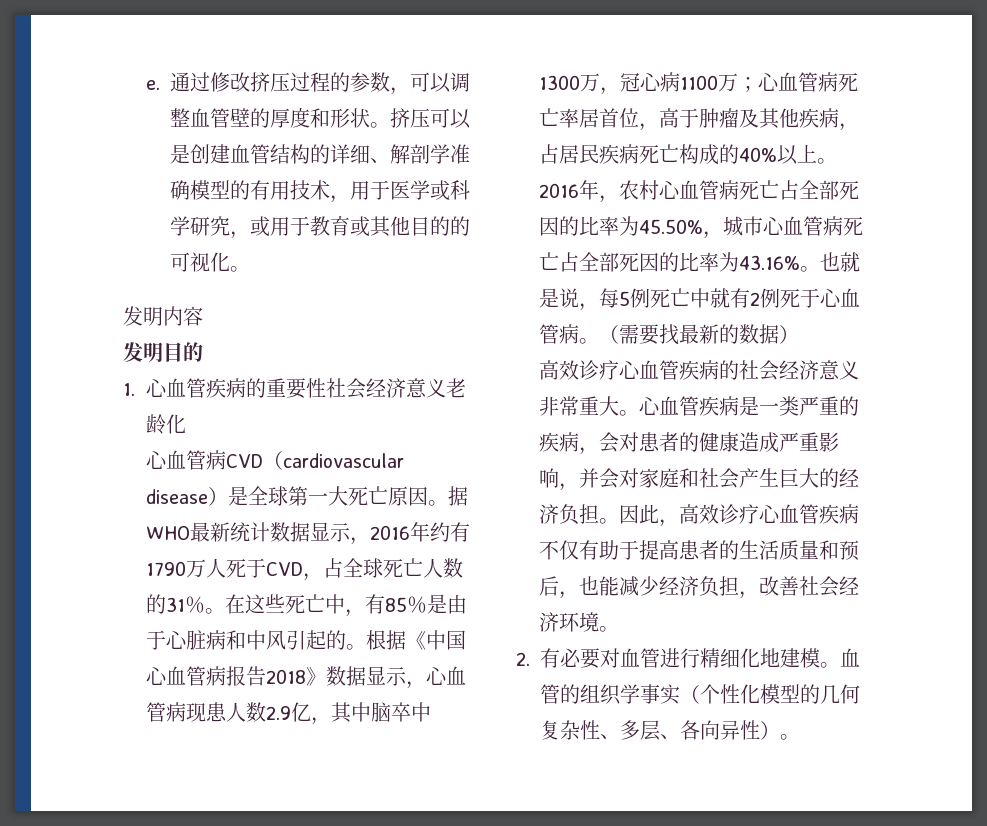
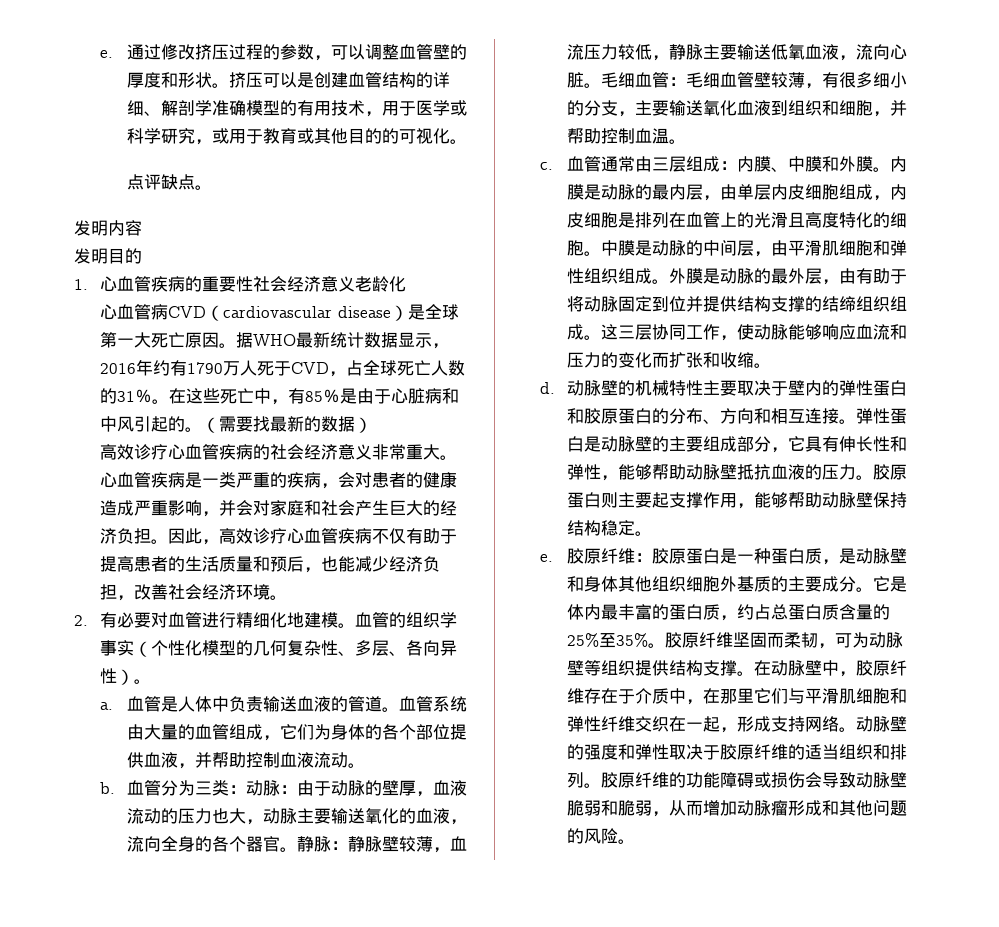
+ 点评缺点。
- 根据《中国心血管病报告2018》数据显示，心血管病现患人数2.9亿，其中脑卒中1300万，冠心病1100万；心血管病死亡率居首位，高于肿瘤及其他疾病，占居民疾病死亡构成的40%以上。2016年，农村心血管病死亡占全部死因的比率为45.50%，城市心血管病死亡占全部死因的比率为43.16%。也就是说，每5例死亡中就有2例死于心血管病。
+ a.血管是人体中负责输送血液的管道。血管系统由大量的血管组成，它们为身体的各个部位提供血液，并帮助控制血液流动。
+ b.血管分为三类：动脉：由于动脉的壁厚，血液流动的压力也大，动脉主要输送氧化的血液，流向全身的各个器官。静脉：静脉壁较薄，血流压力较低，静脉主要输送低氧血液，流向心脏。毛细血管：毛细血管壁较薄，有很多细小的分支，主要输送氧化血液到组织和细胞，并帮助控制血温。
+ c.血管通常由三层组成：内膜、中膜和外膜。内膜是动脉的最内层，由单层内皮细胞组成，内皮细胞是排列在血管上的光滑且高度特化的细胞。中膜是动脉的中间层，由平滑肌细胞和弹性组织组成。外膜是动脉的最外层，由有助于将动脉固定到位并提供结构支撑的结缔组织组成。这三层协同工作，使动脉能够响应血流和压力的变化而扩张和收缩。
+ d.动脉壁的机械特性主要取决于壁内的弹性蛋白和胶原蛋白的分布、方向和相互连接。弹性蛋白是动脉壁的主要组成部分，它具有伸长性和弹性，能够帮助动脉壁抵抗血液的压力。胶原蛋白则主要起支撑作用，能够帮助动脉壁保持结构稳定。
+ e.胶原纤维：胶原蛋白是一种蛋白质，是动脉壁和身体其他组织细胞外基质的主要成分。它是体内最丰富的蛋白质，约占总蛋白质含量的25%至35%。胶原纤维坚固而柔韧，可为动脉壁等组织提供结构支撑。在动脉壁中，胶原纤维存在于介质中，在那里它们与平滑肌细胞和弹性纤维交织在一起，形成支持网络。动脉壁的强度和弹性取决于胶原纤维的适当组织和排列。胶原纤维的功能障碍或损伤会导致动脉壁脆弱和脆弱，从而增加动脉瘤形成和其他问题的风险。

